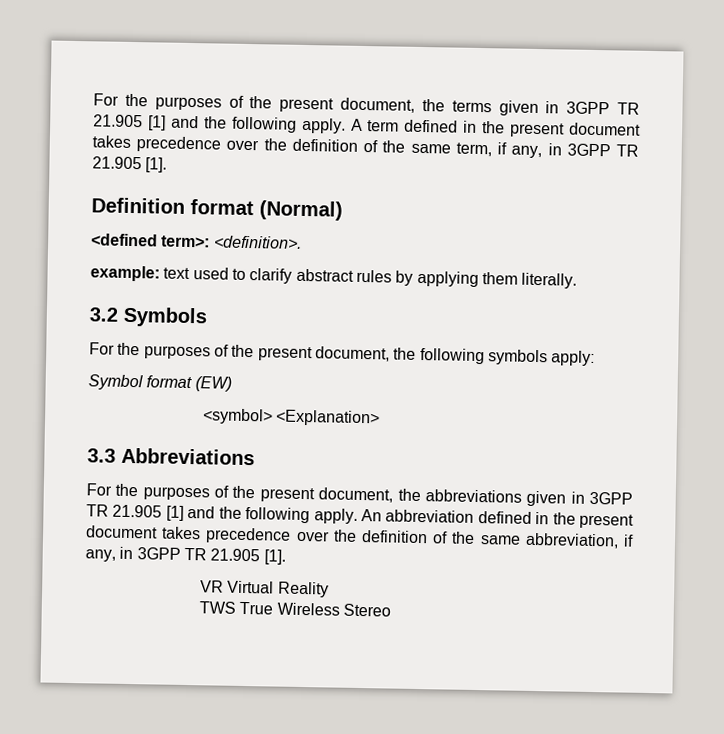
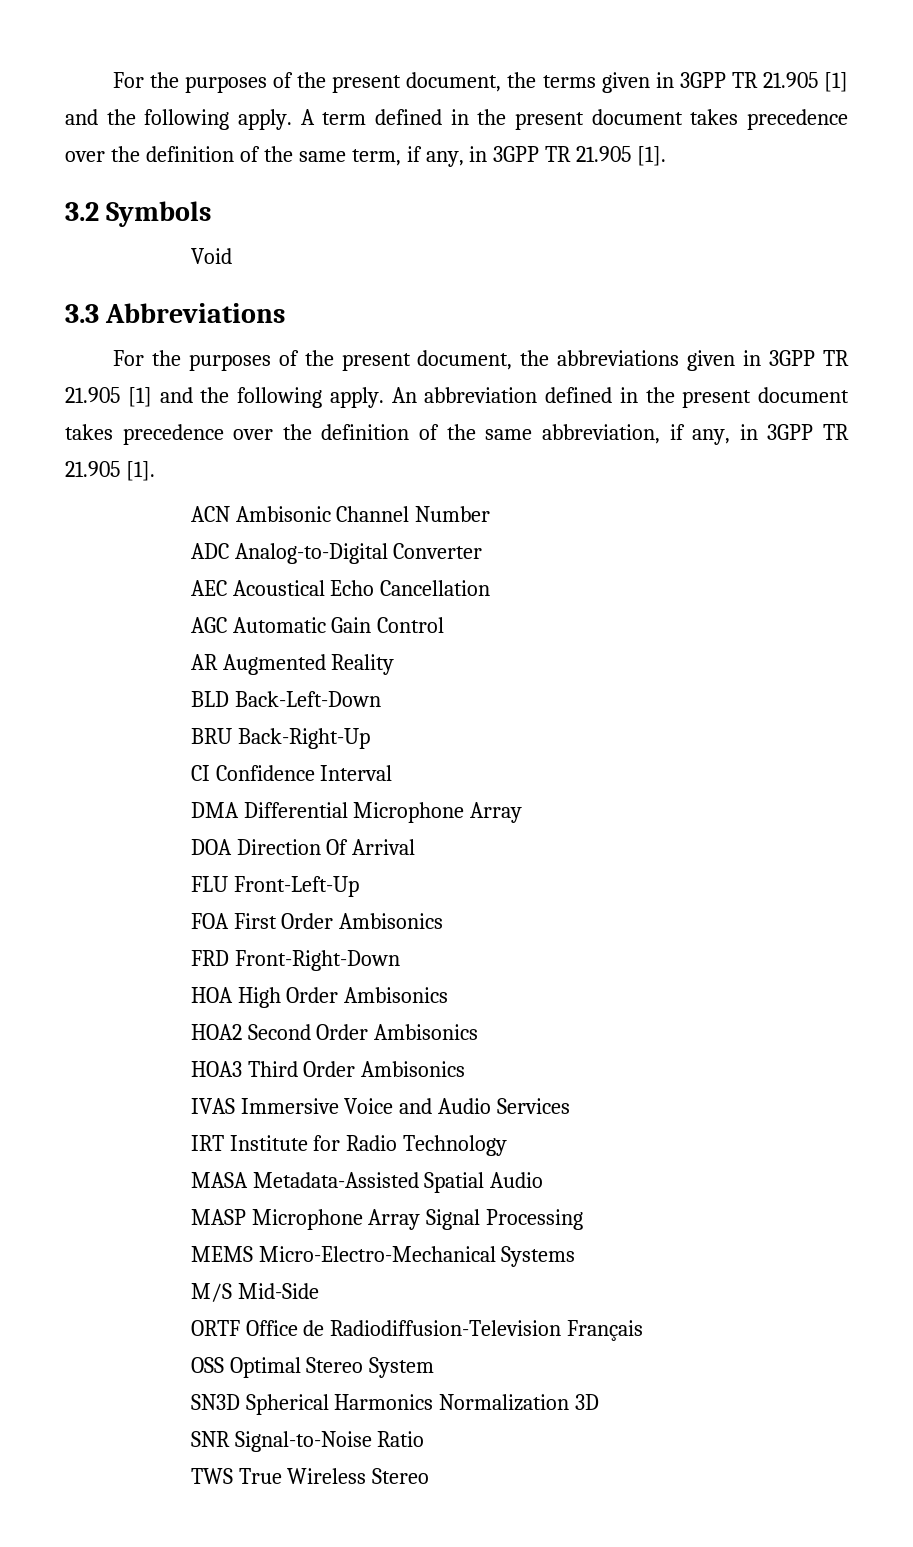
- Definition format (Normal)
- <defined term>: <definition>.
- example: text used to clarify abstract rules by applying them literally.
  3.2 Symbols
- For the purposes of the present document, the following symbols apply:
- Symbol format (EW)
- <symbol> <Explanation>
+ Void
- VR Virtual Reality
+ ACN Ambisonic Channel Number
+ ADC Analog-to-Digital Converter
+ AEC Acoustical Echo Cancellation
+ AGC Automatic Gain Control
+ AR Augmented Reality
+ BLD Back-Left-Down
+ BRU Back-Right-Up
+ CI Confidence Interval
+ DMA Differential Microphone Array
+ DOA Direction Of Arrival
+ FLU Front-Left-Up
+ FOA First Order Ambisonics
+ FRD Front-Right-Down
+ HOA High Order Ambisonics
+ HOA2 Second Order Ambisonics
+ HOA3 Third Order Ambisonics
+ IVAS Immersive Voice and Audio Services
+ IRT Institute for Radio Technology
+ MASA Metadata-Assisted Spatial Audio
+ MASP Microphone Array Signal Processing
+ MEMS Micro-Electro-Mechanical Systems
+ M/S Mid-Side
+ ORTF Office de Radiodiffusion-Television Français
+ OSS Optimal Stereo System
+ SN3D Spherical Harmonics Normalization 3D
+ SNR Signal-to-Noise Ratio

